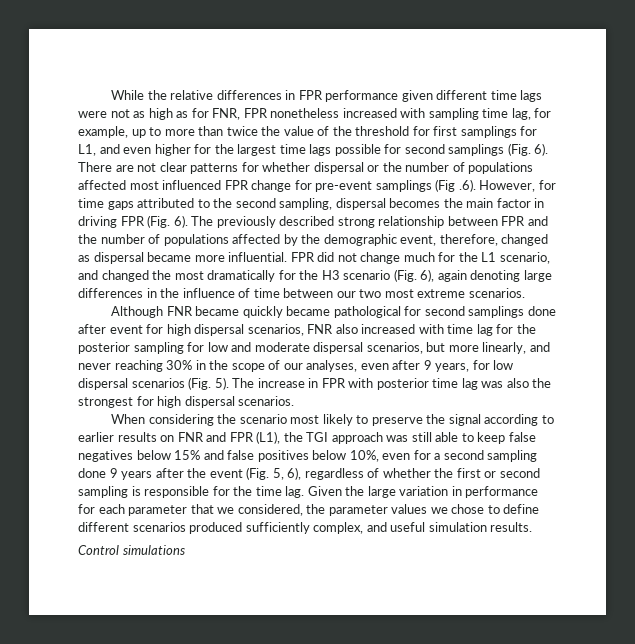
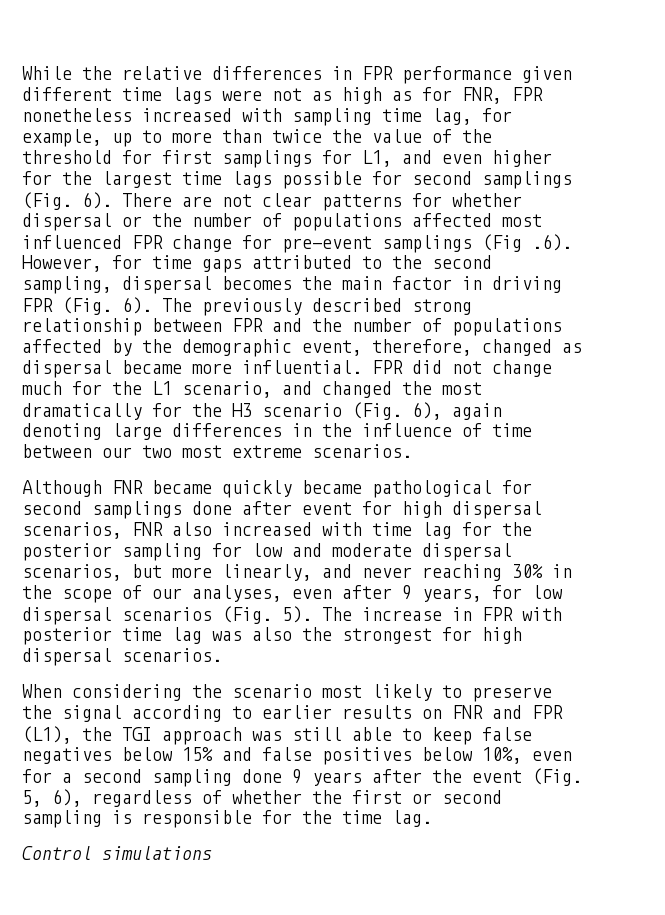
- Given the large variation in performance for each parameter that we considered, the parameter values we chose to define different scenarios produced sufficiently complex, and useful simulation results.

